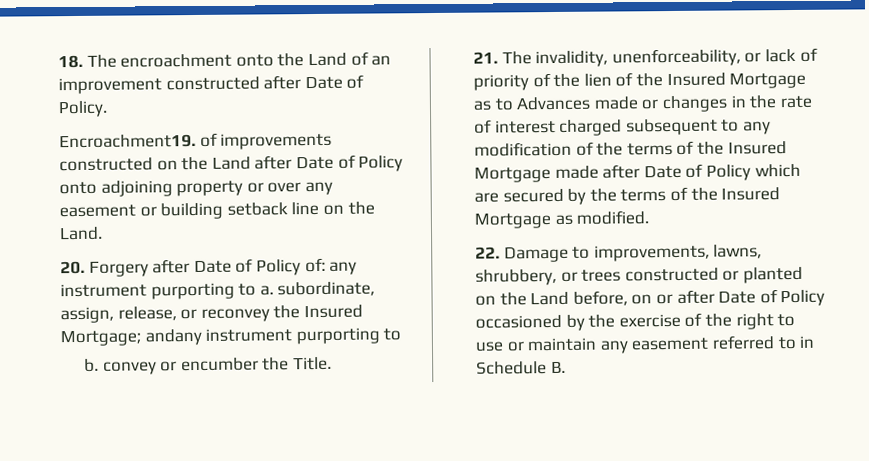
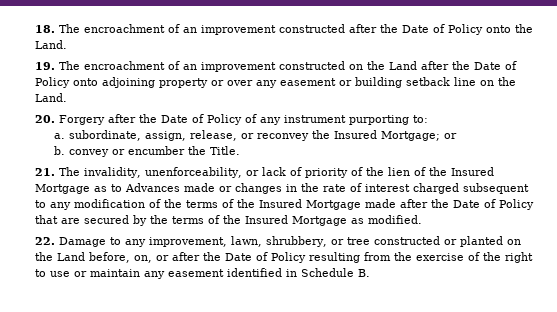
- 18. The encroachment onto the Land of an improvement constructed after Date of Policy.
- Encroachment19. of improvements constructed on the Land after Date of Policy onto adjoining property or over any easement or building setback line on the Land.
+ 18. The encroachment of an improvement constructed after the Date of Policy onto the Land.
+ 19. The encroachment of an improvement constructed on the Land after the Date of Policy onto adjoining property or over any easement or building setback line on the Land.
- 20. Forgery after Date of Policy of: any instrument purporting to a. subordinate, assign, release, or reconvey the Insured Mortgage; andany instrument purporting to
+ 20. Forgery after the Date of Policy of any instrument purporting to:
+ a. subordinate, assign, release, or reconvey the Insured Mortgage; or
- 21. The invalidity, unenforceability, or lack of priority of the lien of the Insured Mortgage as to Advances made or changes in the rate of interest charged subsequent to any modification of the terms of the Insured Mortgage made after Date of Policy which are secured by the terms of the Insured Mortgage as modified.
+ 21. The invalidity, unenforceability, or lack of priority of the lien of the Insured Mortgage as to Advances made or changes in the rate of interest charged subsequent to any modification of the terms of the Insured Mortgage made after the Date of Policy that are secured by the terms of the Insured Mortgage as modified.
- 22. Damage to improvements, lawns, shrubbery, or trees constructed or planted on the Land before, on or after Date of Policy occasioned by the exercise of the right to use or maintain any easement referred to in Schedule B.
+ 22. Damage to any improvement, lawn, shrubbery, or tree constructed or planted on the Land before, on, or after the Date of Policy resulting from the exercise of the right to use or maintain any easement identified in Schedule B.

